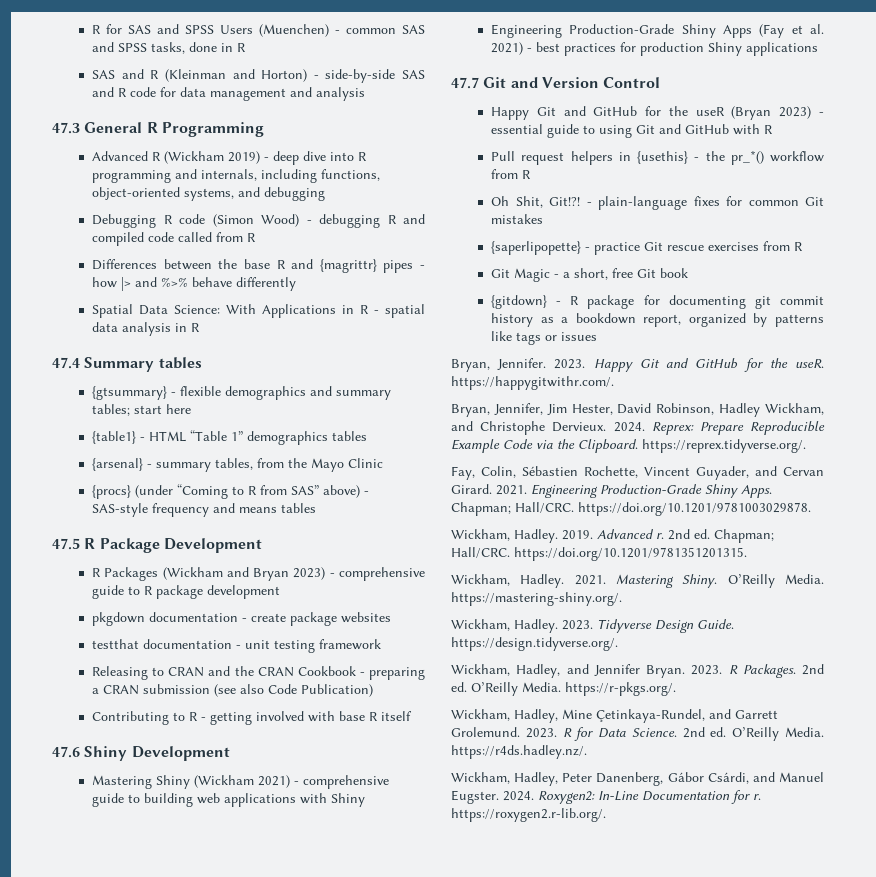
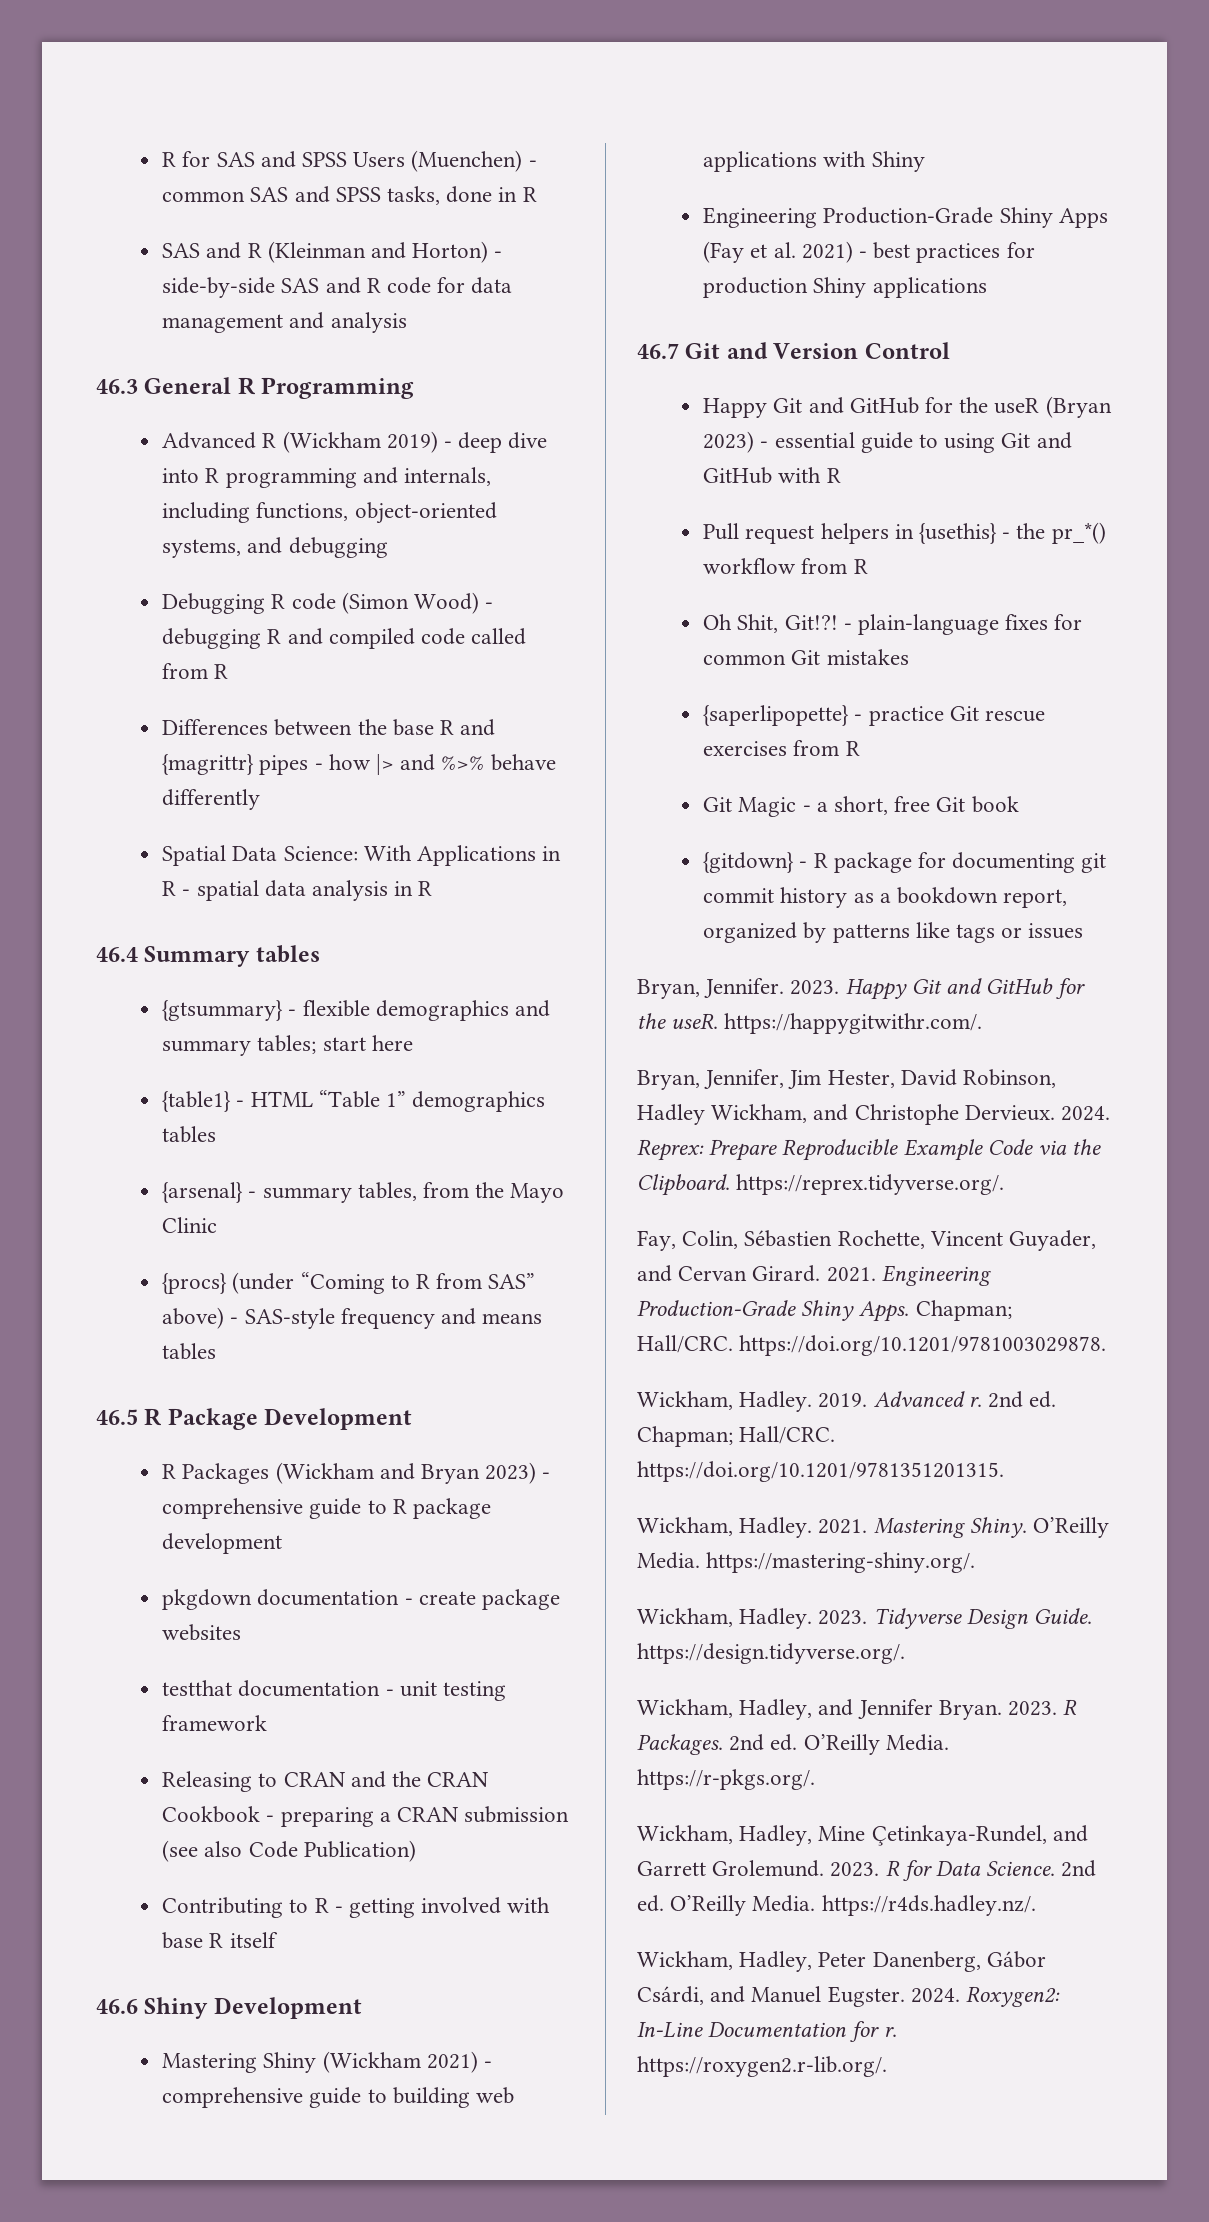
- 47.3 General R Programming
+ 46.3 General R Programming
- 47.4 Summary tables
+ 46.4 Summary tables
- 47.5 R Package Development
+ 46.5 R Package Development
- 47.6 Shiny Development
+ 46.6 Shiny Development
- 47.7 Git and Version Control
+ 46.7 Git and Version Control

